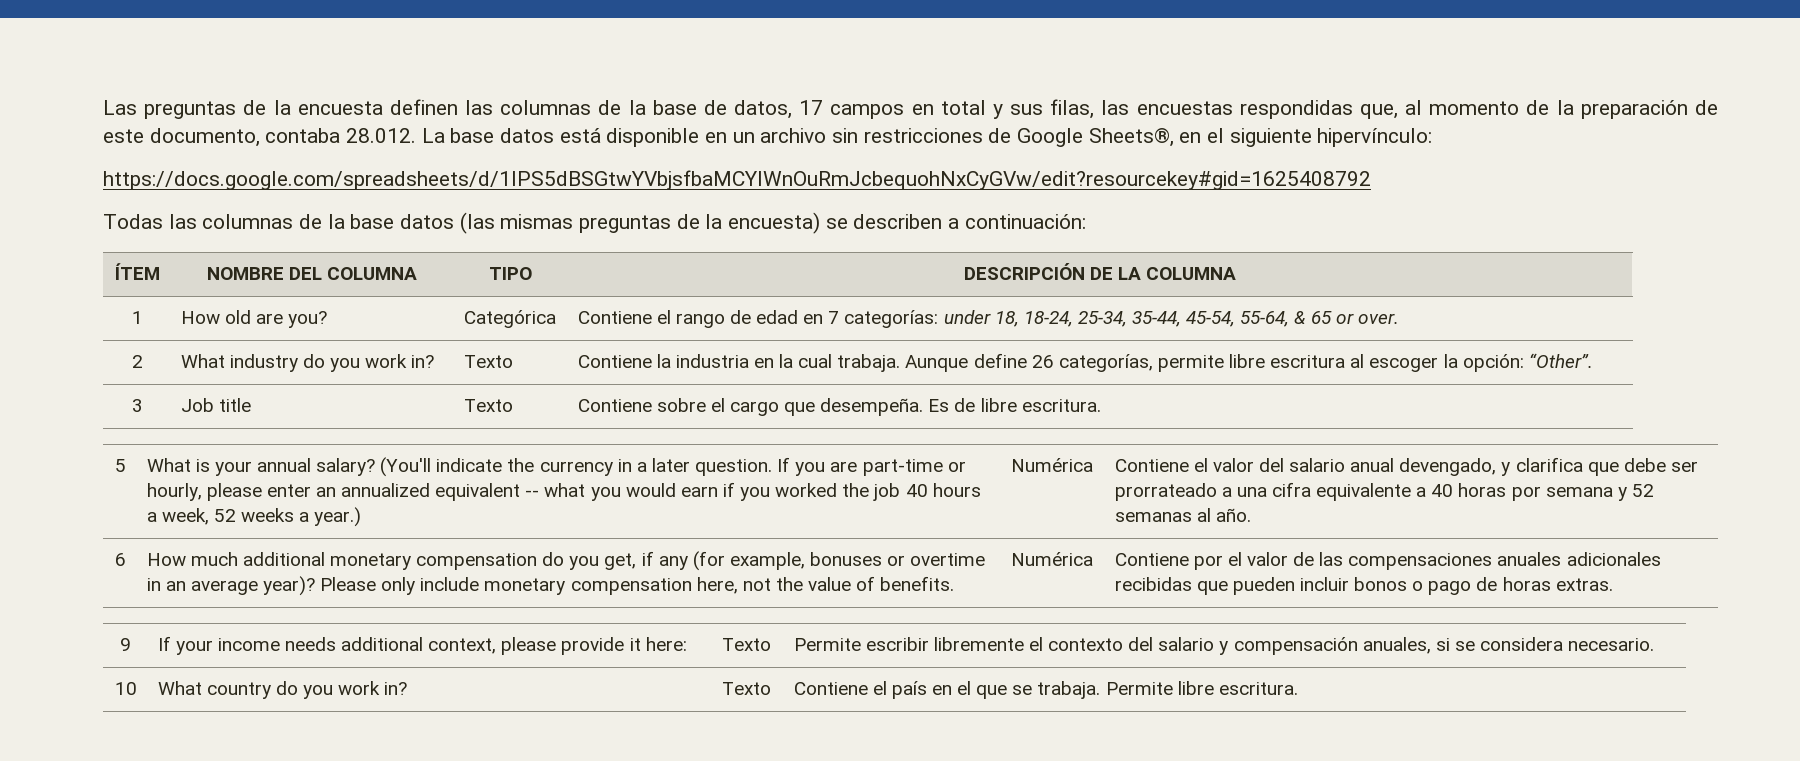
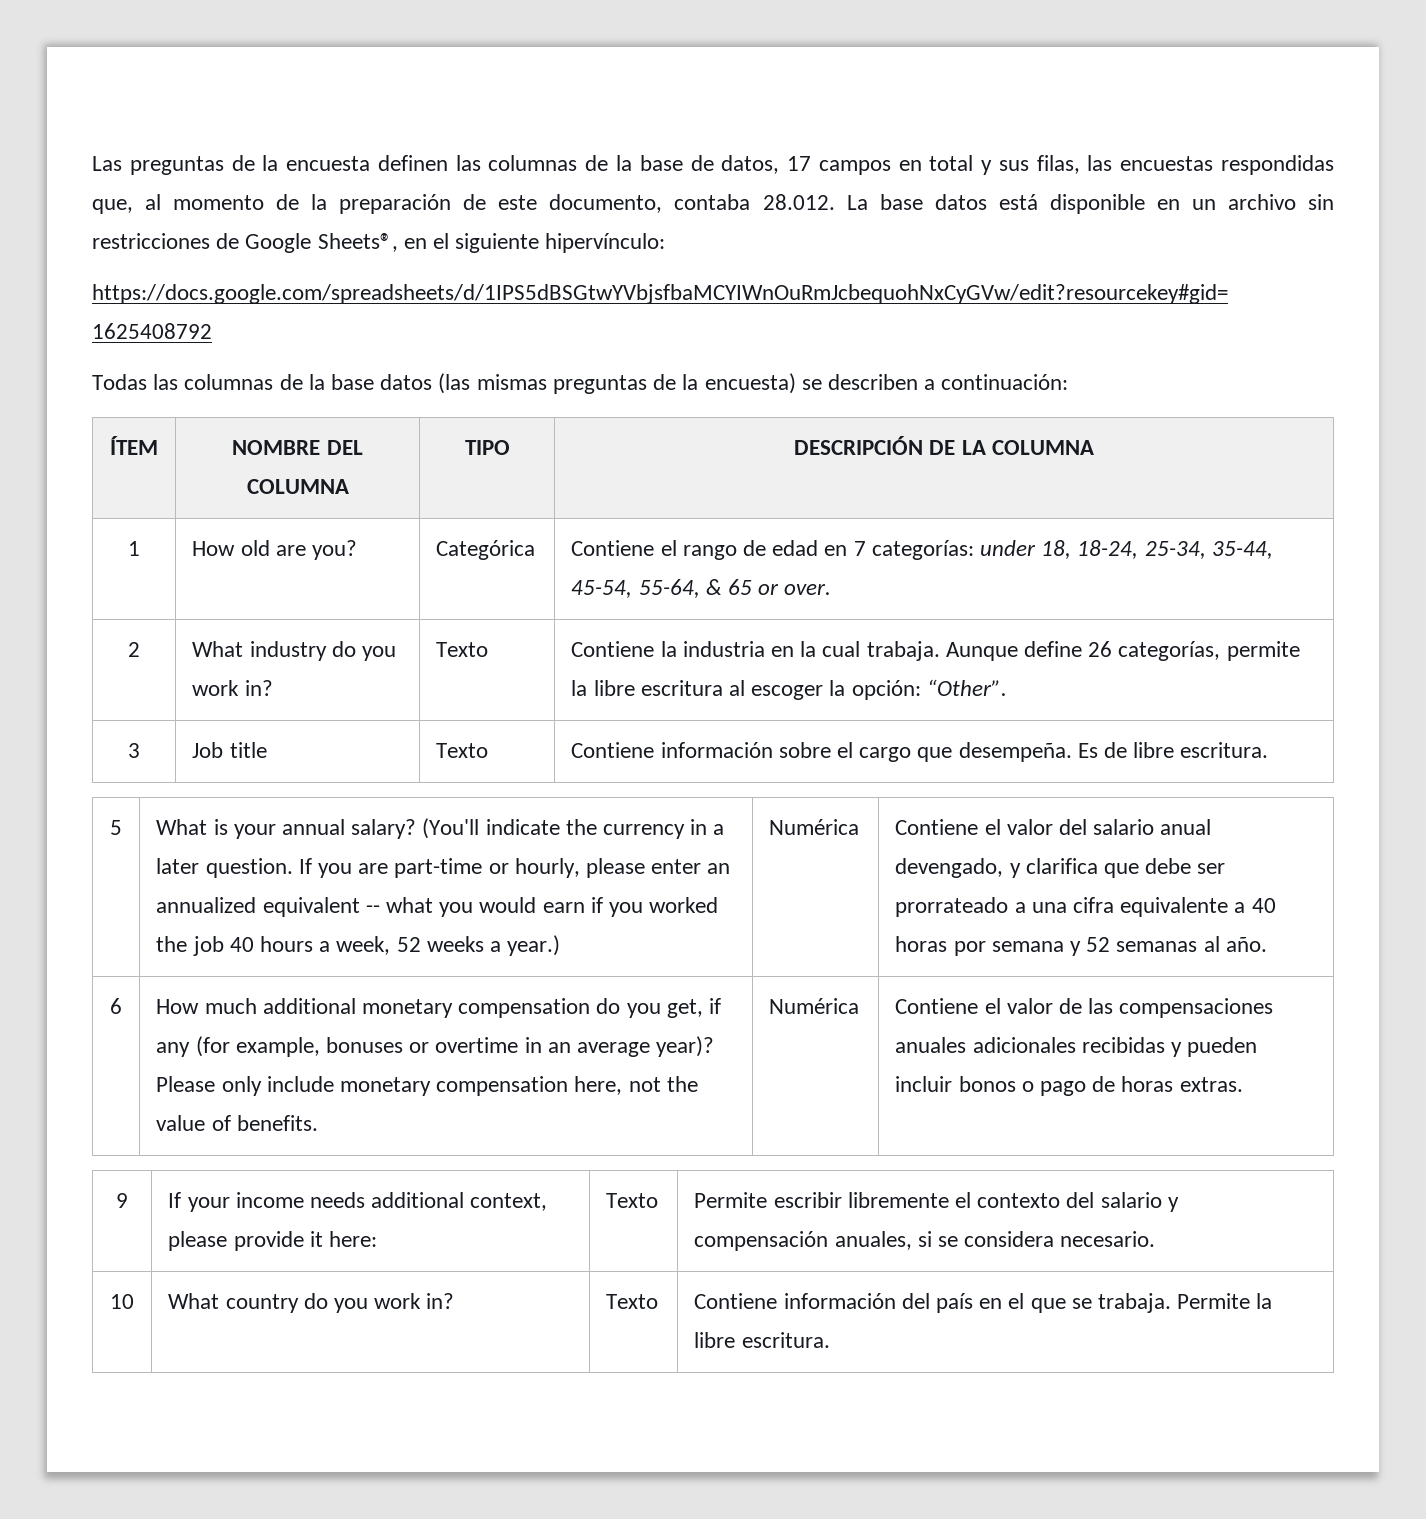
- 2 | What industry do you work in? | Texto | Contiene la industria en la cual trabaja. Aunque define 26 categorías, permite libre escritura al escoger la opción: “Other”.
+ 2 | What industry do you work in? | Texto | Contiene la industria en la cual trabaja. Aunque define 26 categorías, permite la libre escritura al escoger la opción: “Other”.
- 3 | Job title | Texto | Contiene sobre el cargo que desempeña. Es de libre escritura.
+ 3 | Job title | Texto | Contiene información sobre el cargo que desempeña. Es de libre escritura.
- Contiene por el valor de las compensaciones anuales adicionales recibidas que pueden incluir bonos o pago de horas extras.
+ Contiene el valor de las compensaciones anuales adicionales recibidas y pueden incluir bonos o pago de horas extras.
- 10 | What country do you work in? | Texto | Contiene el país en el que se trabaja. Permite libre escritura.
+ 10 | What country do you work in? | Texto | Contiene información del país en el que se trabaja. Permite la libre escritura.

